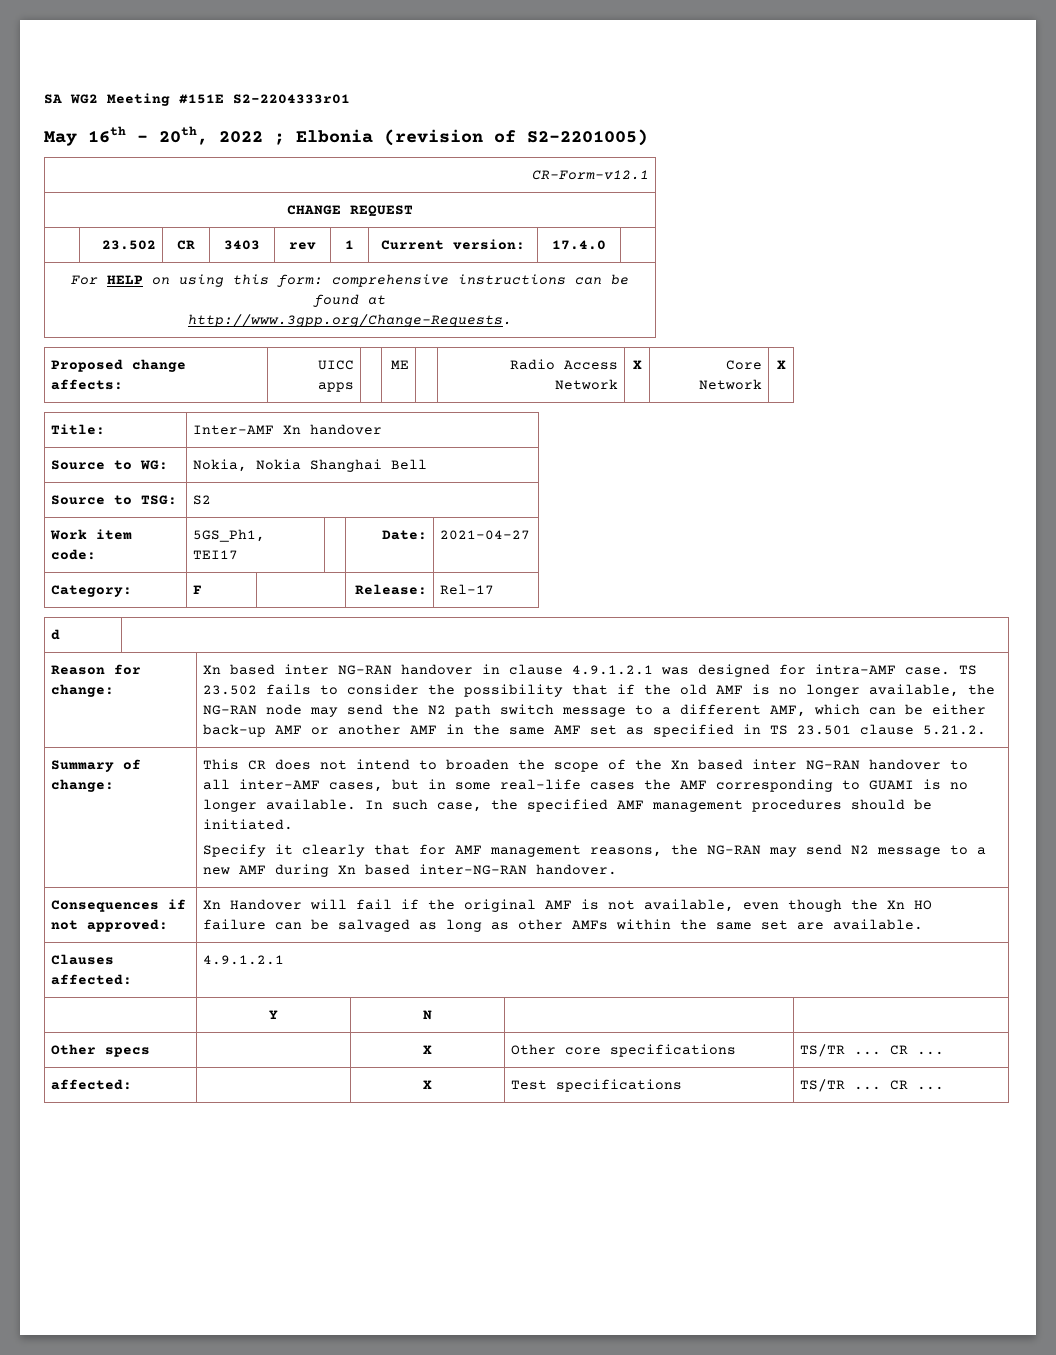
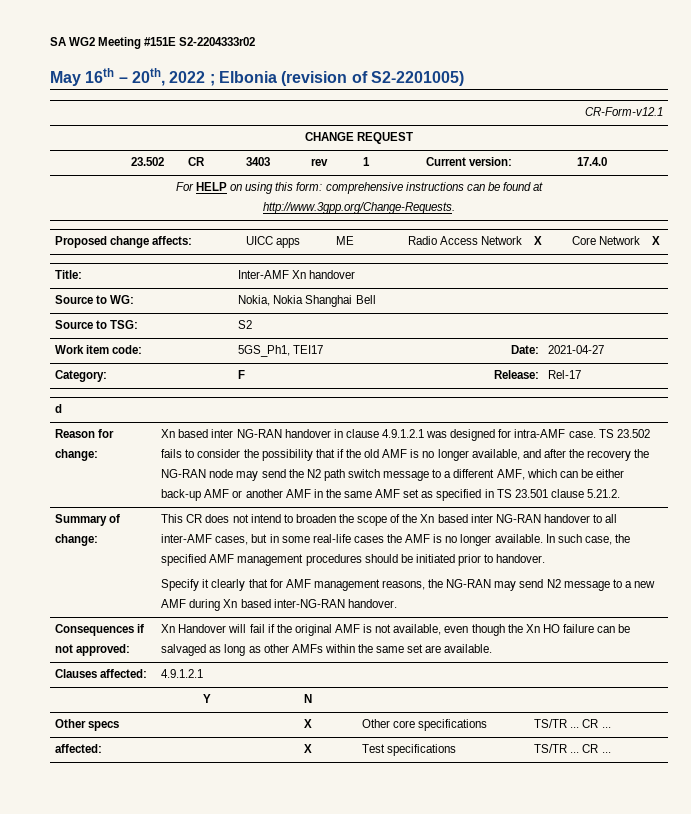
- SA WG2 Meeting #151E S2-2204333r01
+ SA WG2 Meeting #151E S2-2204333r02
- TS 23.502 fails to consider the possibility that if the old AMF is no longer available, the NG-RAN node may send the N2 path switch message to a different AMF, which can be either back-up AMF or another AMF in the same AMF set as specified in TS 23.501 clause 5.21.2.
+ TS 23.502 fails to consider the possibility that if the old AMF is no longer available, and after the recovery the NG-RAN node may send the N2 path switch message to a different AMF, which can be either back-up AMF or another AMF in the same AMF set as specified in TS 23.501 clause 5.21.2.
- This CR does not intend to broaden the scope of the Xn based inter NG-RAN handover to all inter-AMF cases, but in some real-life cases the AMF corresponding to GUAMI is no longer available.
+ This CR does not intend to broaden the scope of the Xn based inter NG-RAN handover to all inter-AMF cases, but in some real-life cases the AMF is no longer available.
- In such case, the specified AMF management procedures should be initiated.
+ In such case, the specified AMF management procedures should be initiated prior to handover.

